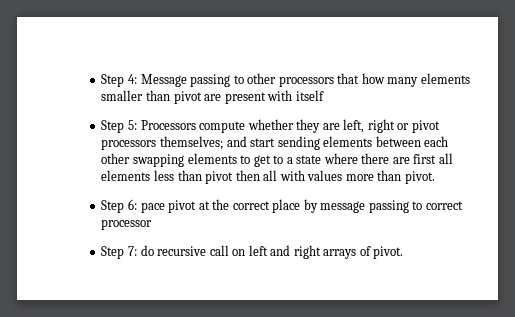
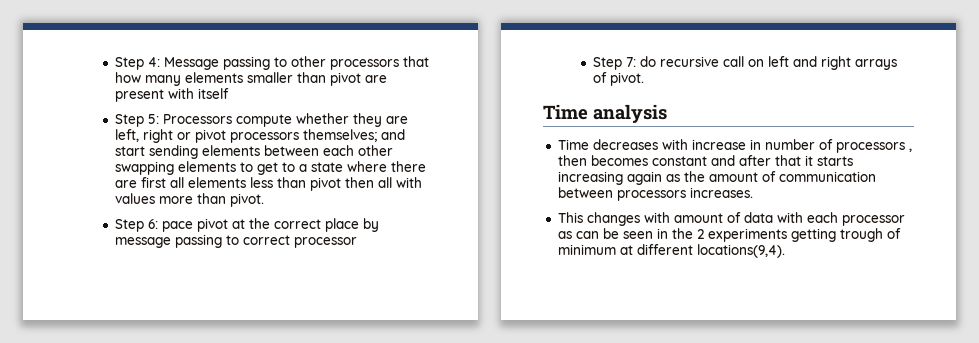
+ Time analysis
+ Time decreases with increase in number of processors , then becomes constant and after that it starts increasing again as the amount of communication between processors increases.
+ This changes with amount of data with each processor as can be seen in the 2 experiments getting trough of minimum at different locations(9,4).

